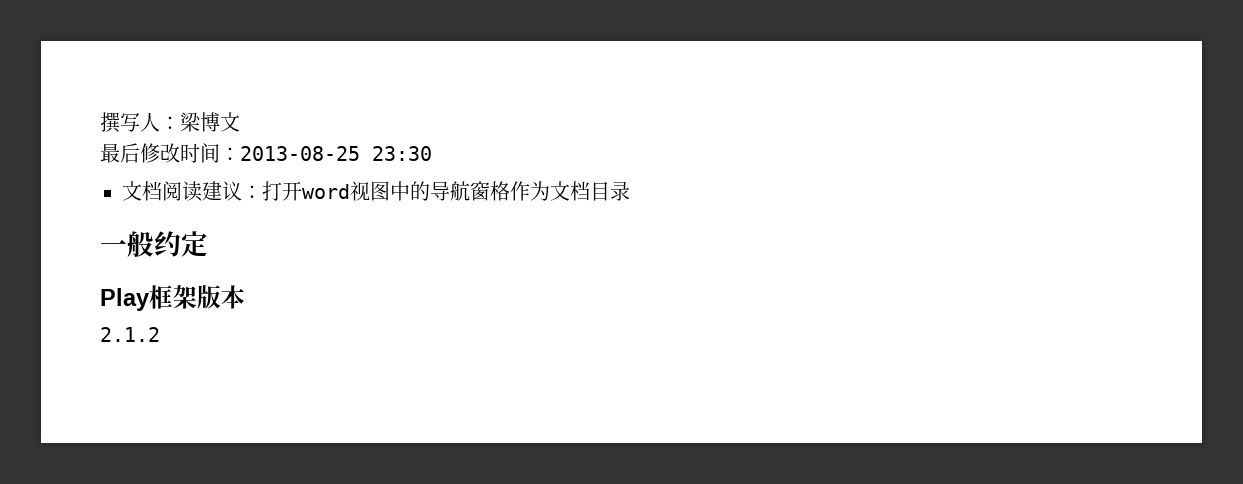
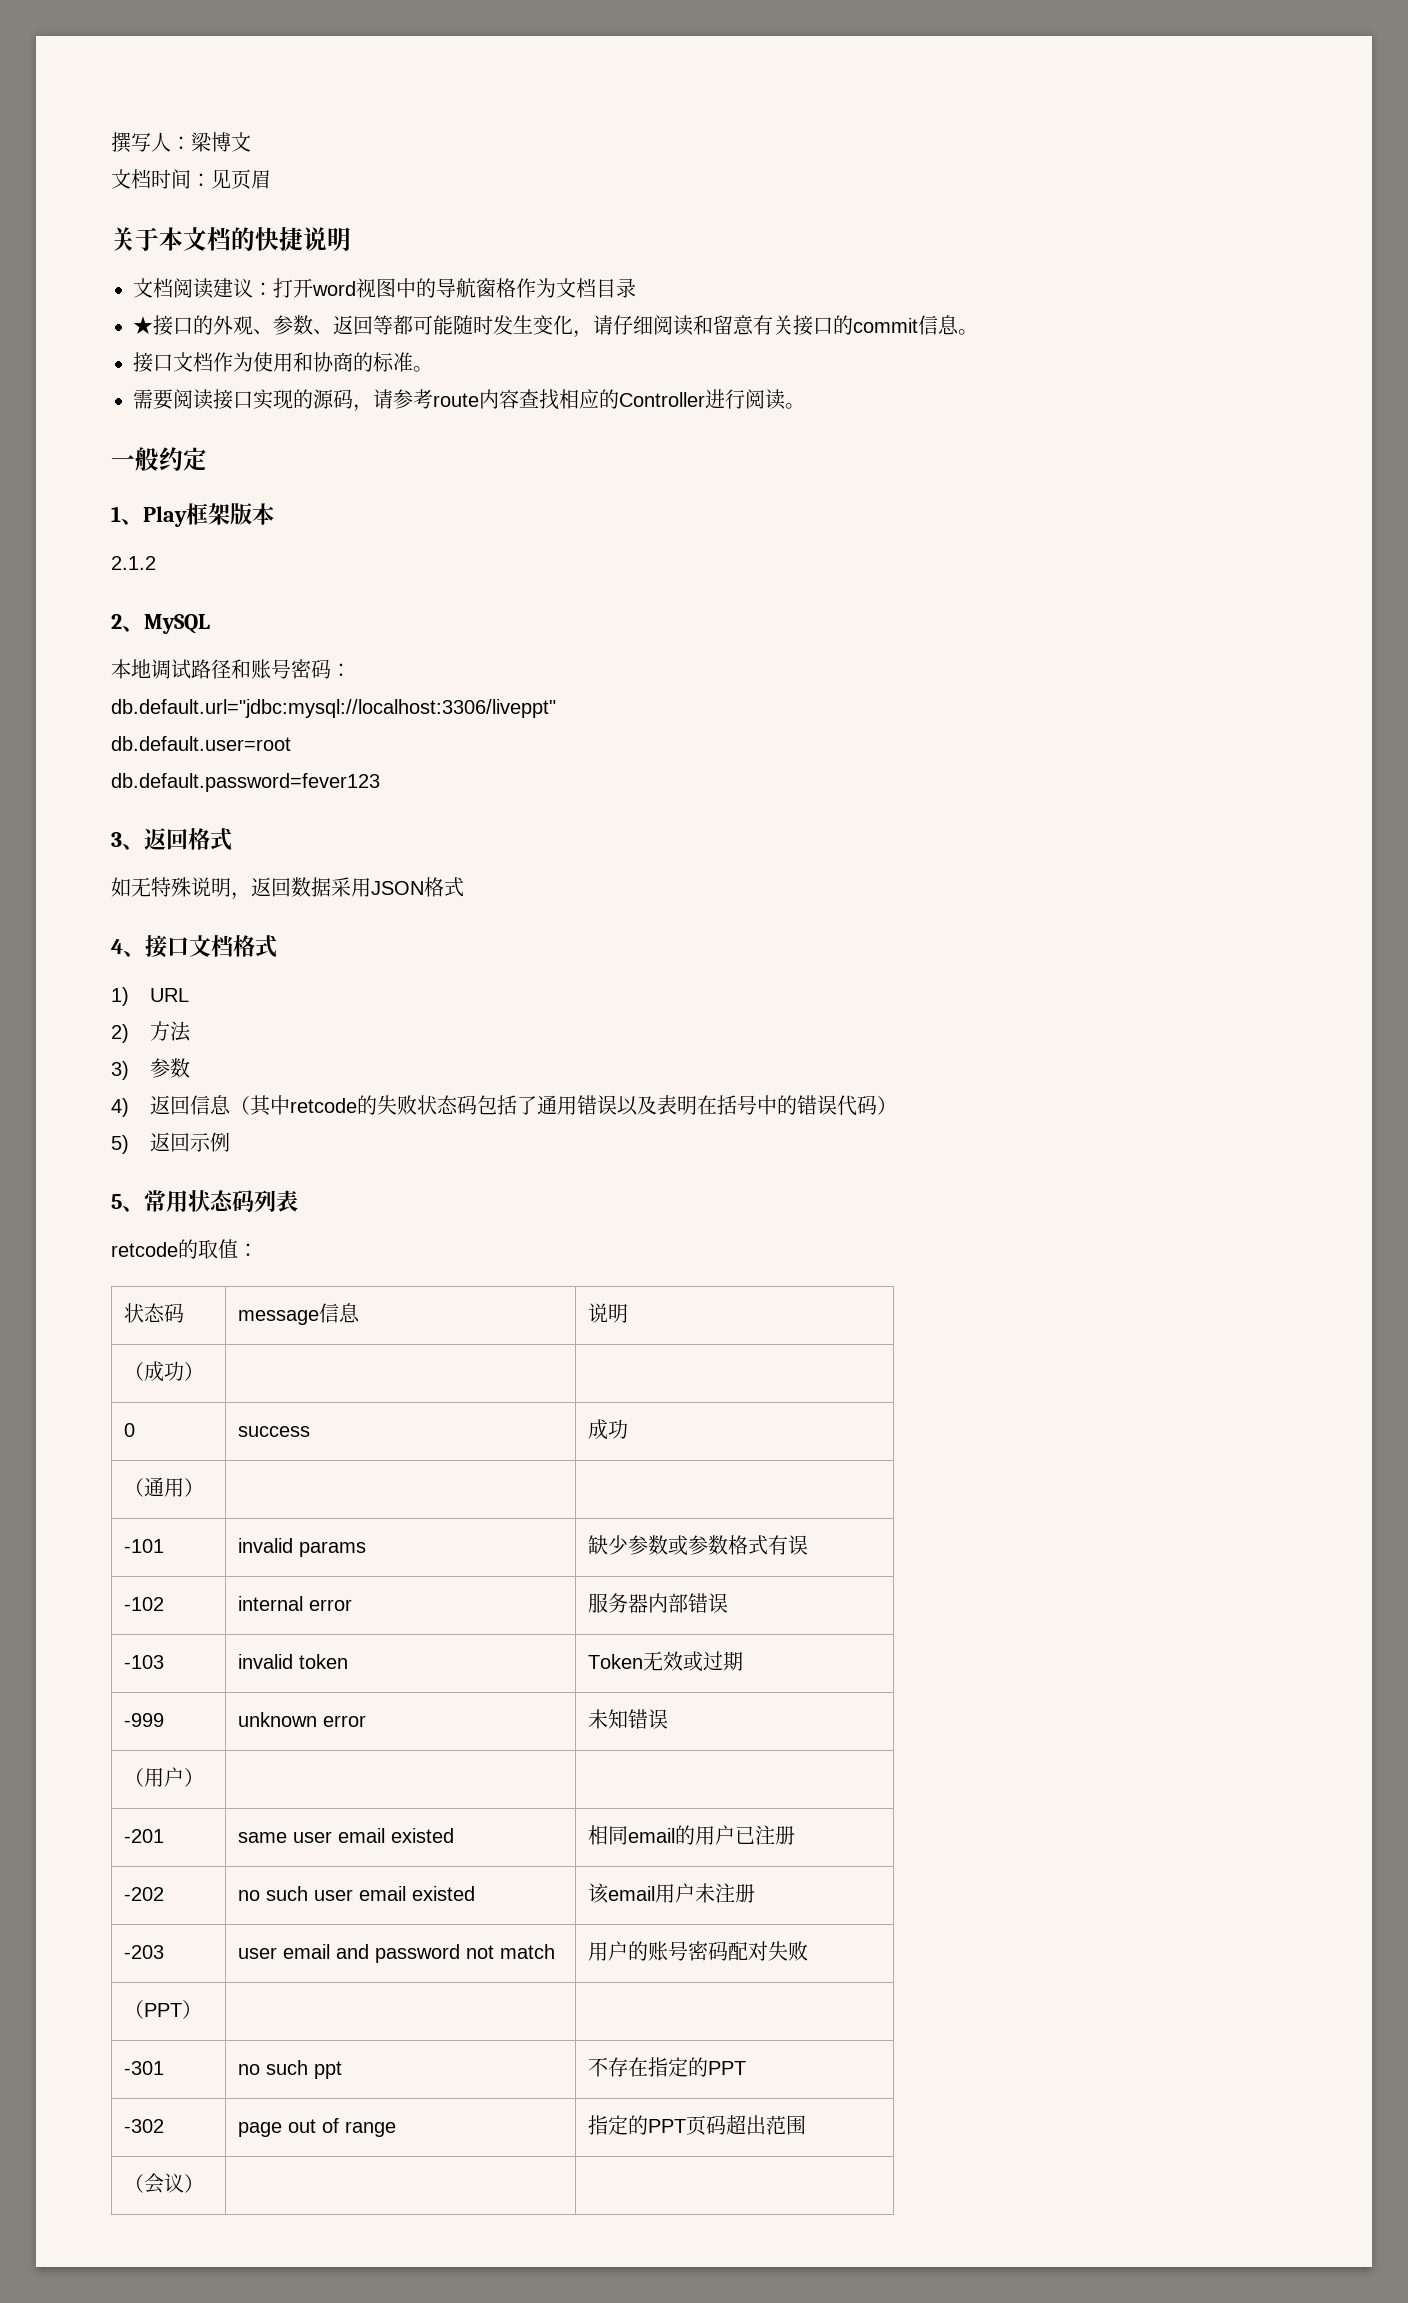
- 最后修改时间：2013-08-25 23:30
+ 文档时间：见页眉
+ 关于本文档的快捷说明
+ ★接口的外观、参数、返回等都可能随时发生变化，请仔细阅读和留意有关接口的commit信息。
+ 接口文档作为使用和协商的标准。
+ 需要阅读接口实现的源码，请参考route内容查找相应的Controller进行阅读。
- Play框架版本
+ 1、Play框架版本
+ 2、MySQL
+ 本地调试路径和账号密码：
+ db.default.url="jdbc:mysql://localhost:3306/liveppt"
+ db.default.user=root
+ db.default.password=fever123
+ 3、返回格式
+ 如无特殊说明，返回数据采用JSON格式
+ 4、接口文档格式
+ 1) URL
+ 2)方法
+ 3)参数
+ 4)返回信息（其中retcode的失败状态码包括了通用错误以及表明在括号中的错误代码）
+ 5)返回示例
+ 5、常用状态码列表
+ retcode的取值：
+ 状态码 | message信息 | 说明
+ （成功） | |
+ 0 | success | 成功
+ （通用） | |
+ -101 | invalid params | 缺少参数或参数格式有误
+ -102 | internal error | 服务器内部错误
+ -103 | invalid token | Token无效或过期
+ -999 | unknown error | 未知错误
+ （用户） | |
+ -201 | same user email existed | 相同email的用户已注册
+ -202 | no such user email existed | 该email用户未注册
+ -203 | user email and password not match | 用户的账号密码配对失败
+ （PPT） | |
+ -301 | no such ppt | 不存在指定的PPT
+ -302 | page out of range | 指定的PPT页码超出范围
+ （会议） | |

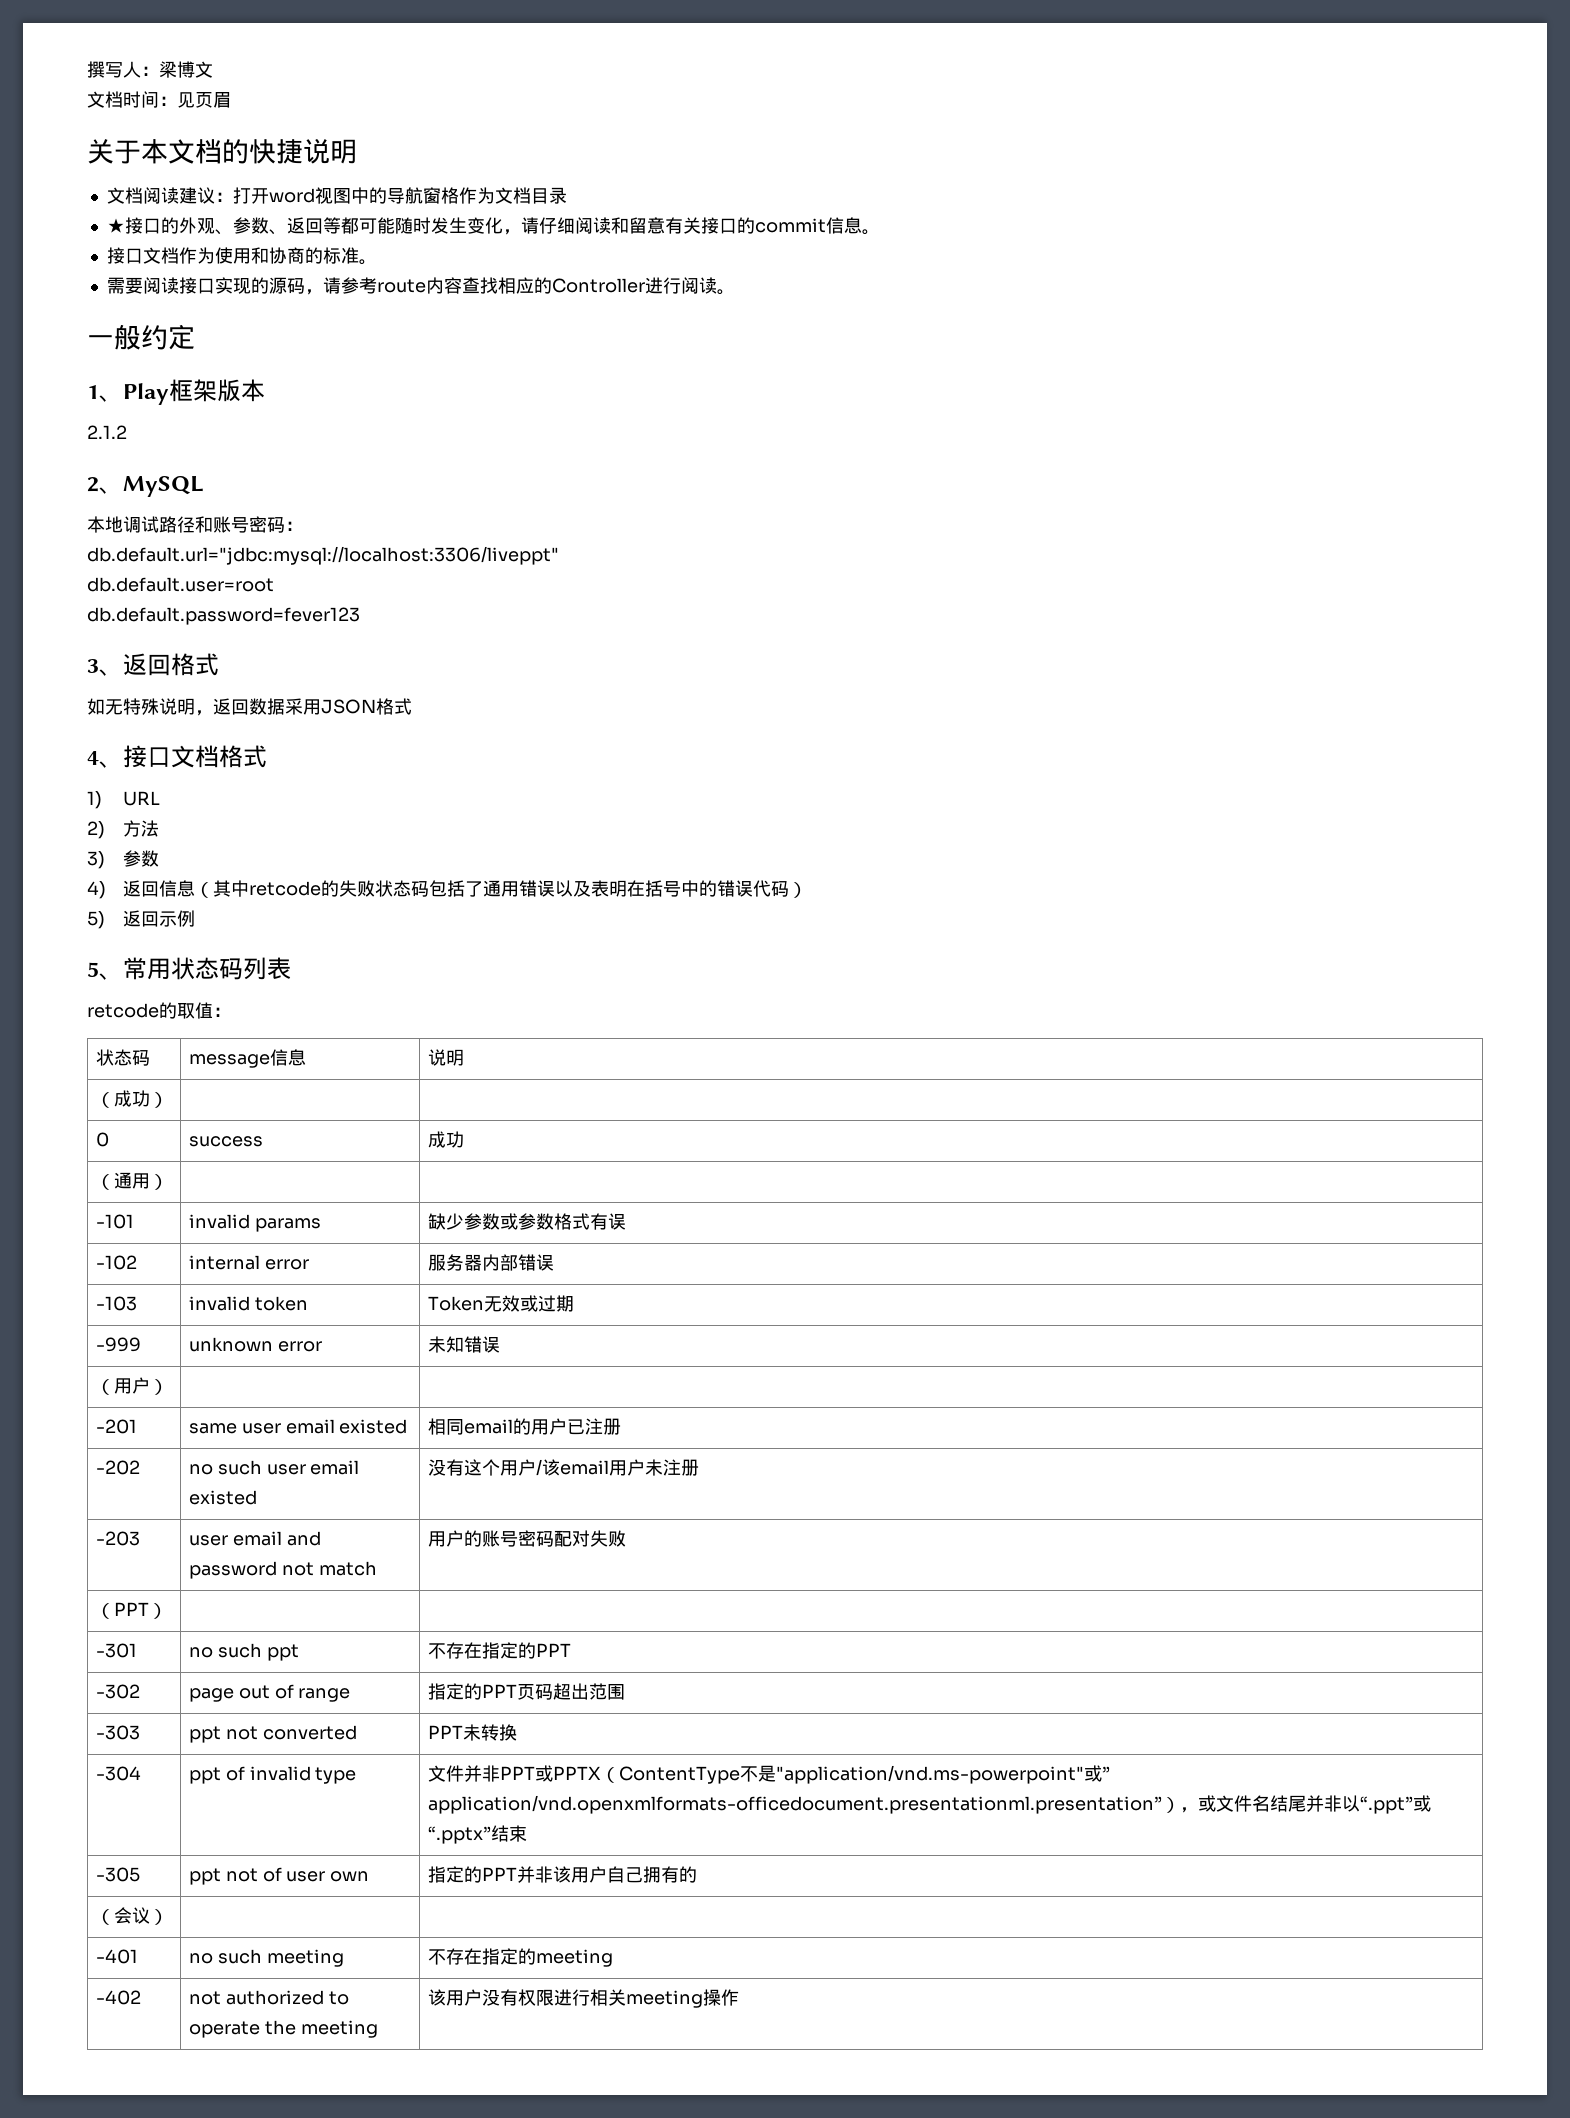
- -202 | no such user email existed | 该email用户未注册
+ -202 | no such user email existed | 没有这个用户/该email用户未注册
+ -303 | ppt not converted | PPT未转换
+ -304 | ppt of invalid type | 文件并非PPT或PPTX（ContentType不是"application/vnd.ms-powerpoint"或” application/vnd.openxmlformats-officedocument.presentationml.presentation”），或文件名结尾并非以“.ppt”或“.pptx”结束
+ -305 | ppt not of user own | 指定的PPT并非该用户自己拥有的
  （会议） | |
+ -401 | no such meeting | 不存在指定的meeting
+ -402 | not authorized to operate the meeting | 该用户没有权限进行相关meeting操作

